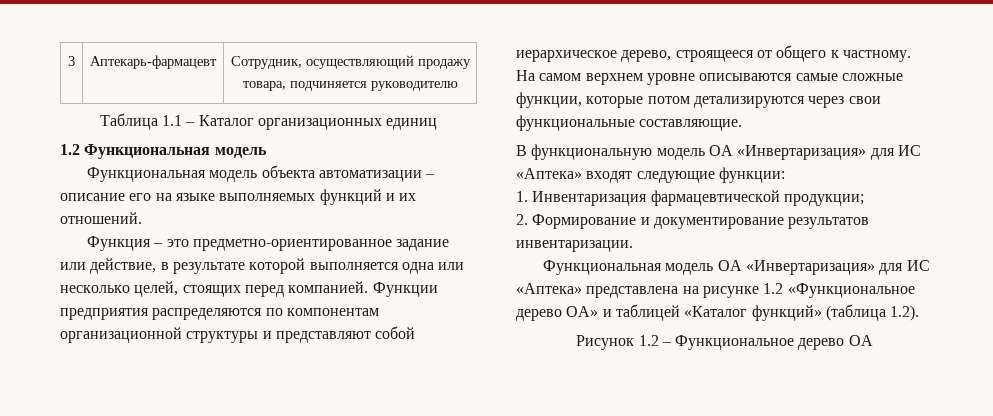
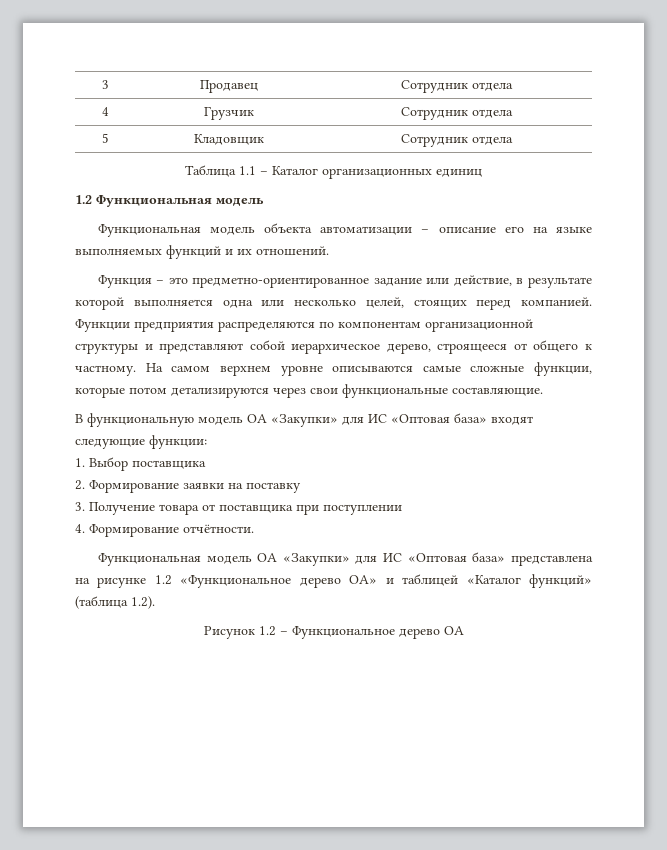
- 3 | Аптекарь-фармацевт | Сотрудник, осуществляющий продажу товара, подчиняется руководителю
+ 3 | Продавец | Сотрудник отдела
+ 4 | Грузчик | Сотрудник отдела
+ 5 | Кладовщик | Сотрудник отдела
- В функциональную модель ОА «Инвертаризация» для ИС «Аптека» входят следующие функции:
+ В функциональную модель ОА «Закупки» для ИС «Оптовая база» входят следующие функции:
- 1. Инвентаризация фармацевтической продукции;
+ 1. Выбор поставщика
- 2. Формирование и документирование результатов инвентаризации.
+ 2. Формирование заявки на поставку
+ 3. Получение товара от поставщика при поступлении
+ 4. Формирование отчётности.
- Функциональная модель ОА «Инвертаризация» для ИС «Аптека» представлена на рисунке 1.2 «Функциональное дерево ОА» и таблицей «Каталог функций» (таблица 1.2).
+ Функциональная модель ОА «Закупки» для ИС «Оптовая база» представлена на рисунке 1.2 «Функциональное дерево ОА» и таблицей «Каталог функций» (таблица 1.2).

